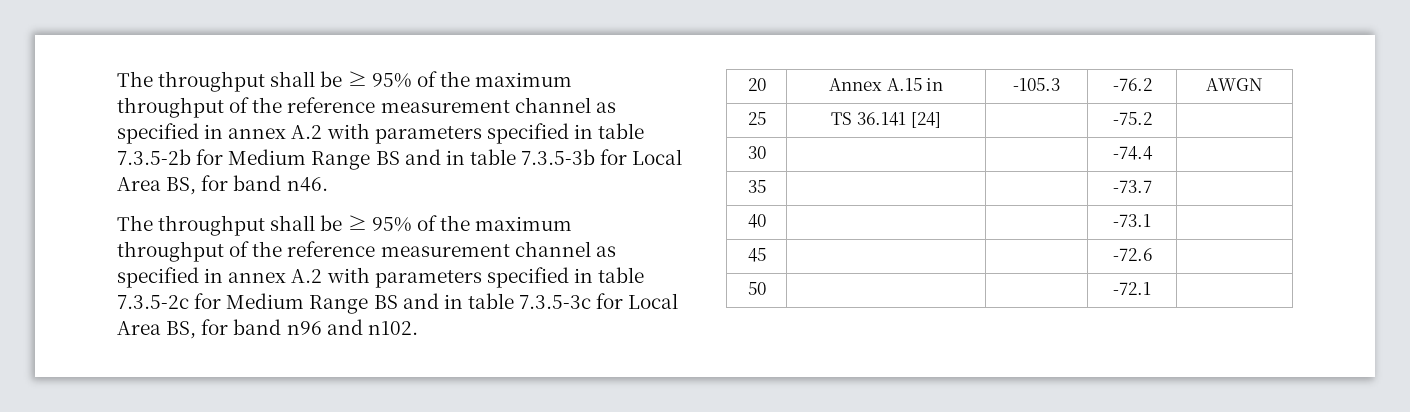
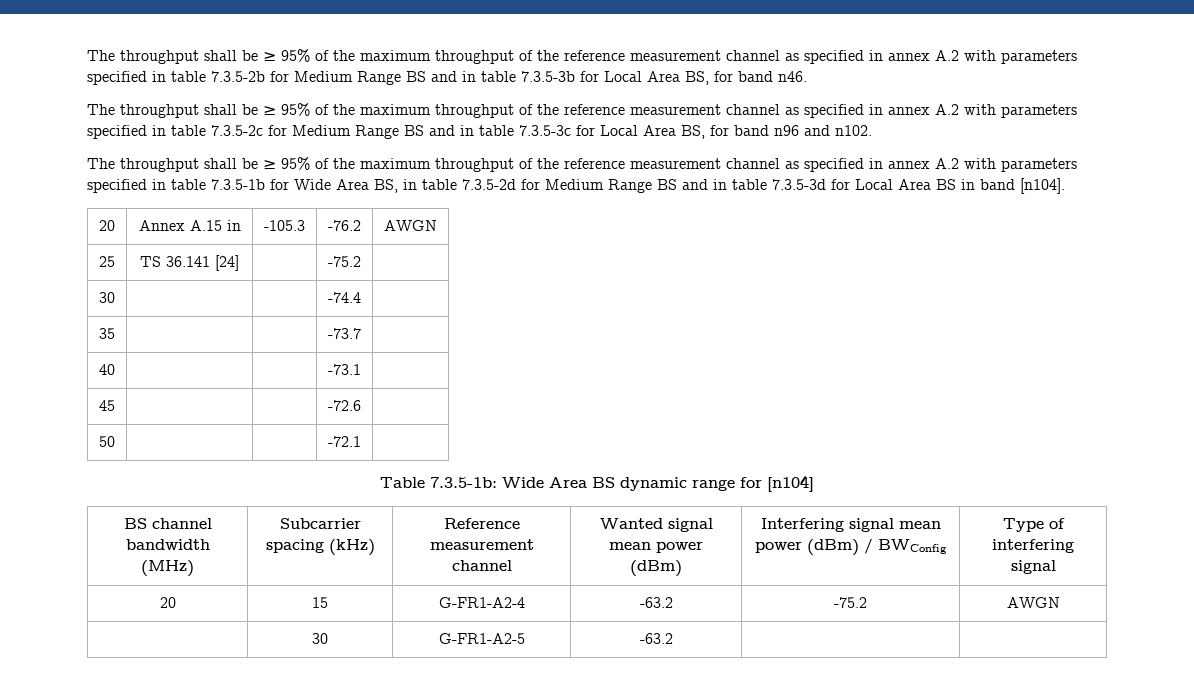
+ The throughput shall be ≥ 95% of the maximum throughput of the reference measurement channel as specified in annex A.2 with parameters specified in table 7.3.5-1b for Wide Area BS, in table 7.3.5-2d for Medium Range BS and in table 7.3.5-3d for Local Area BS in band [n104].
+ Table 7.3.5-1b: Wide Area BS dynamic range for [n104]
+ BS channel bandwidth (MHz) | Subcarrier spacing (kHz) | Reference measurement channel | Wanted signal mean power (dBm) | Interfering signal mean power (dBm) / BWConfig | Type of interfering signal
+ 20 | 15 | G-FR1-A2-4 | -63.2 | -75.2 | AWGN
+ | 30 | G-FR1-A2-5 | -63.2 | |

